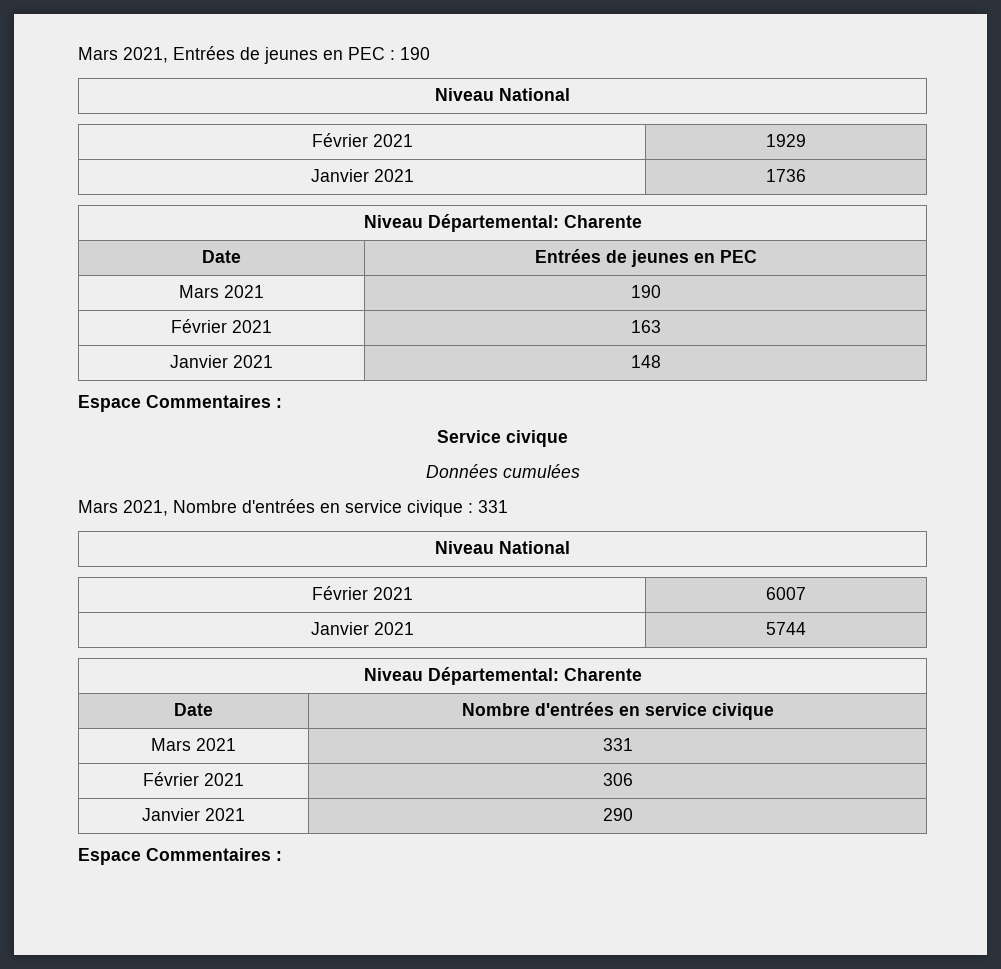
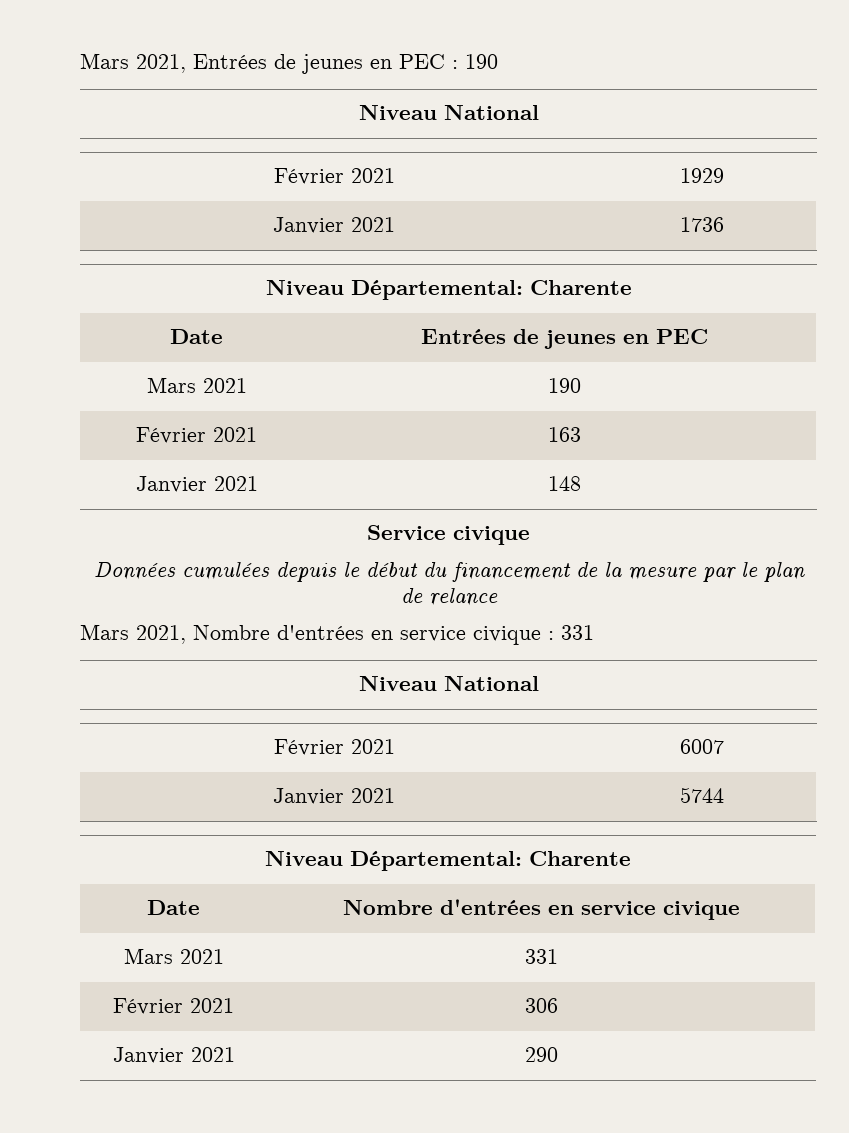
  Janvier 2021 | 148
- Espace Commentaires :
- Données cumulées
+ Données cumulées depuis le début du financement de la mesure par le plan de relance
  Janvier 2021 | 290
- Espace Commentaires :

